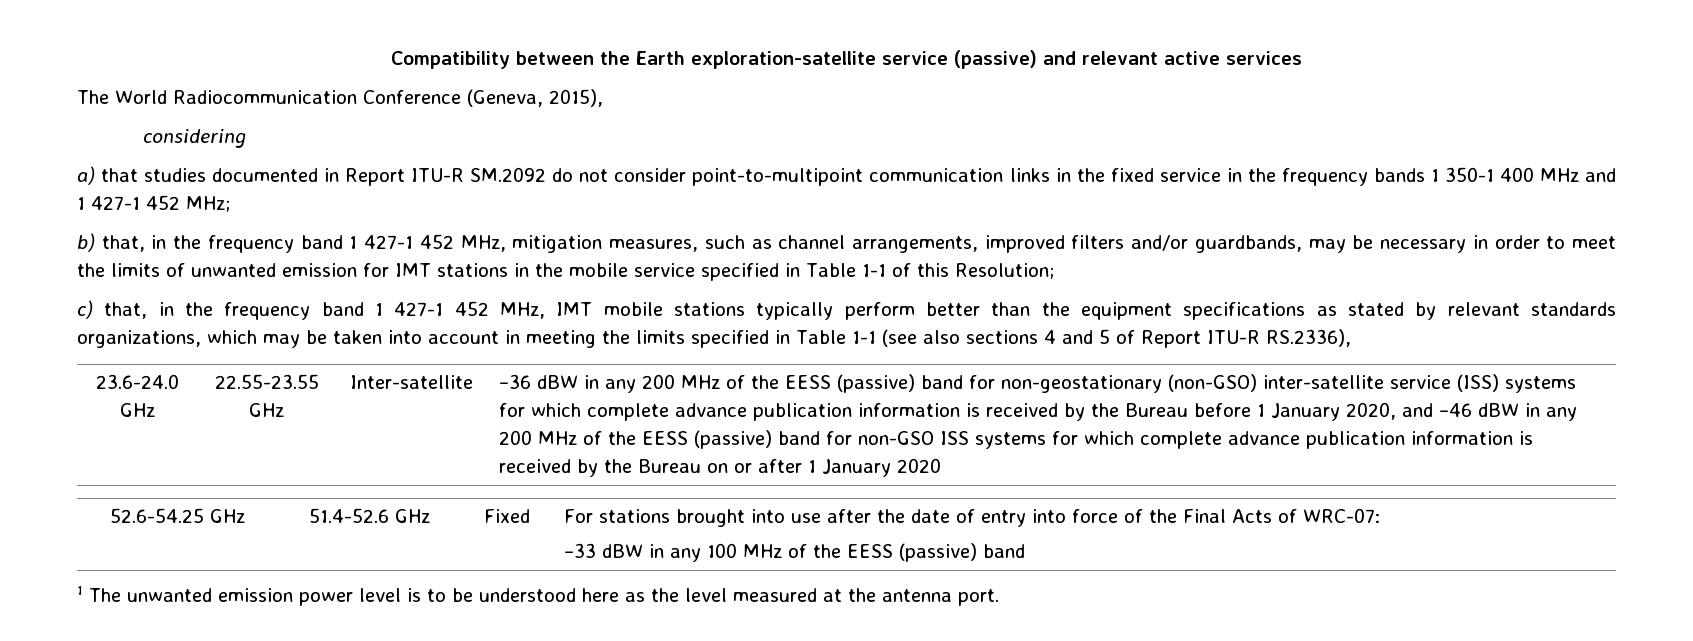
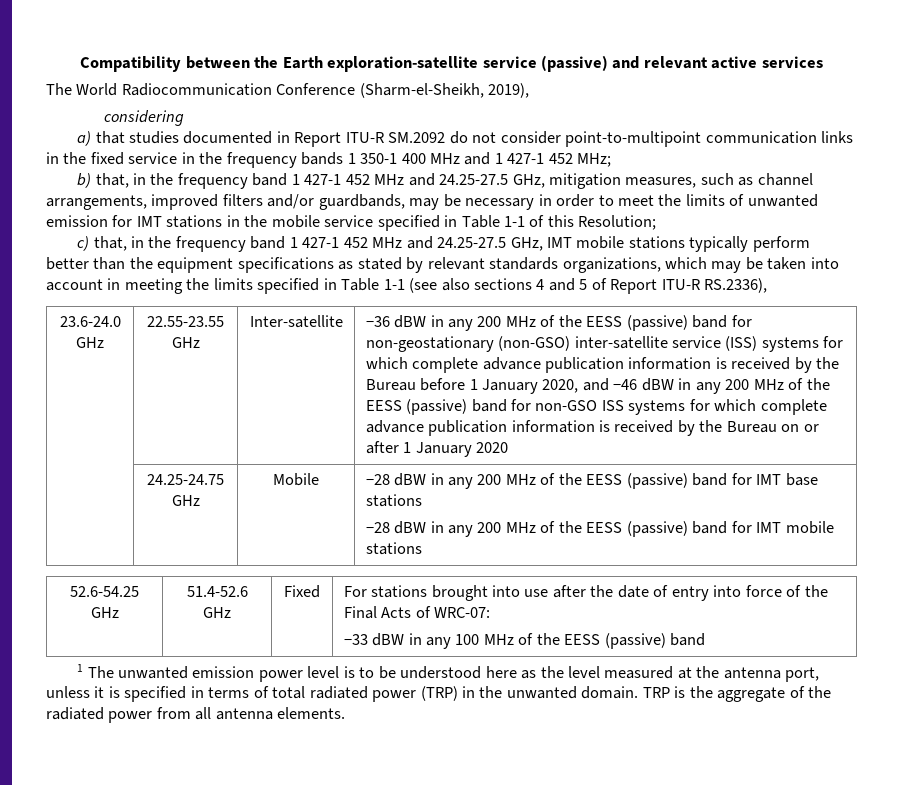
- The World Radiocommunication Conference (Geneva, 2015),
+ The World Radiocommunication Conference (Sharm-el-Sheikh, 2019),
- b) that, in the frequency band 1 427-1 452 MHz, mitigation measures, such as channel arrangements, improved filters and/or guardbands, may be necessary in order to meet the limits of unwanted emission for IMT stations in the mobile service specified in Table 1-1 of this Resolution;
+ b) that, in the frequency band 1 427-1 452 MHz and 24.25-27.5 GHz, mitigation measures, such as channel arrangements, improved filters and/or guardbands, may be necessary in order to meet the limits of unwanted emission for IMT stations in the mobile service specified in Table 1-1 of this Resolution;
- c) that, in the frequency band 1 427-1 452 MHz, IMT mobile stations typically perform better than the equipment specifications as stated by relevant standards organizations, which may be taken into account in meeting the limits specified in Table 1-1 (see also sections 4 and 5 of Report ITU-R RS.2336),
+ c) that, in the frequency band 1 427-1 452 MHz and 24.25-27.5 GHz, IMT mobile stations typically perform better than the equipment specifications as stated by relevant standards organizations, which may be taken into account in meeting the limits specified in Table 1-1 (see also sections 4 and 5 of Report ITU-R RS.2336),
+ | 24.25-24.75 GHz | Mobile | −28 dBW in any 200 MHz of the EESS (passive) band for IMT base stations
+ −28 dBW in any 200 MHz of the EESS (passive) band for IMT mobile stations
- 1 The unwanted emission power level is to be understood here as the level measured at the antenna port.
+ 1 The unwanted emission power level is to be understood here as the level measured at the antenna port, unless it is specified in terms of total radiated power (TRP) in the unwanted domain. TRP is the aggregate of the radiated power from all antenna elements.

